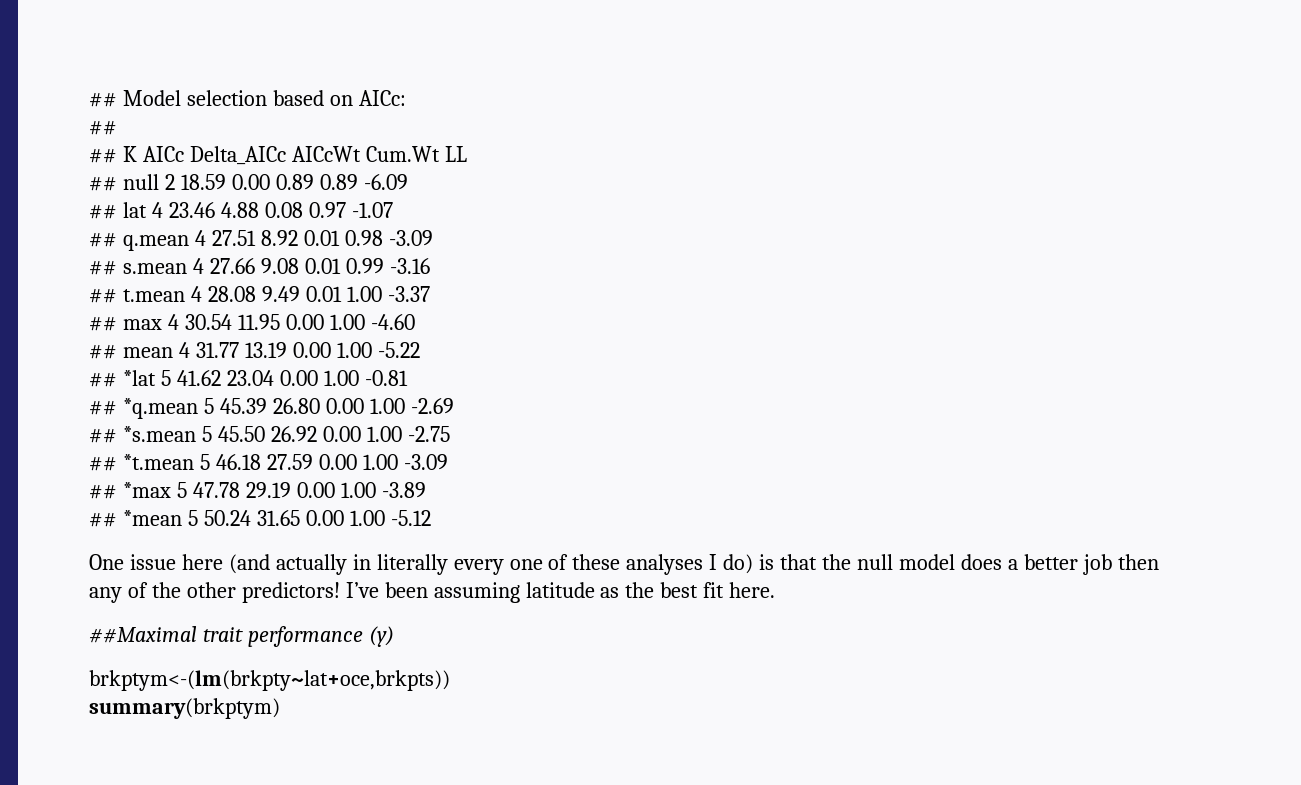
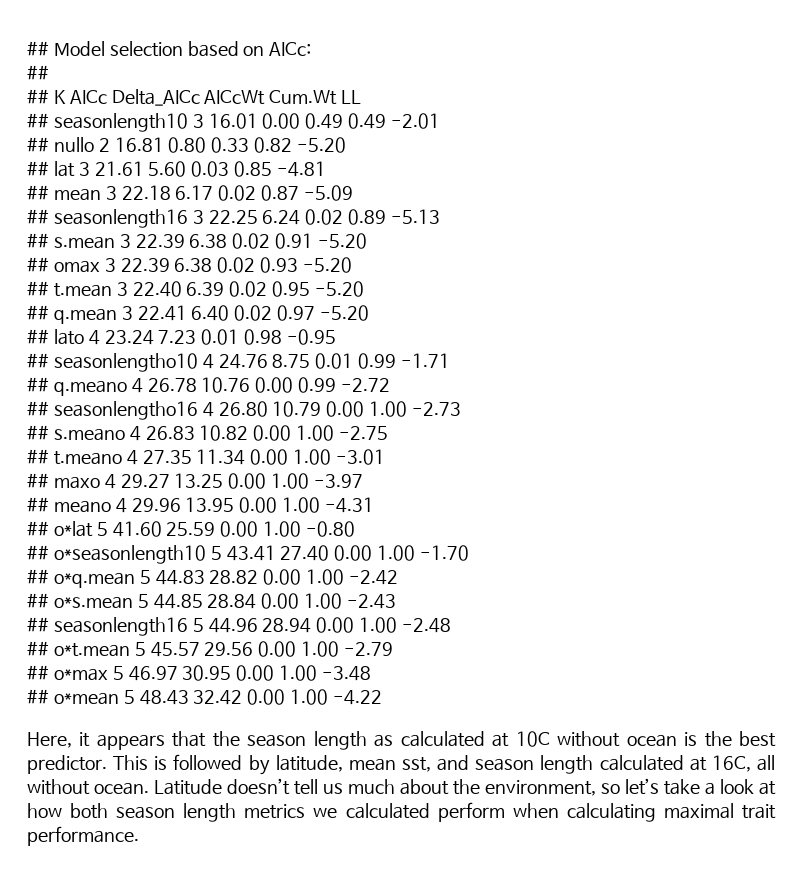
- ## null 2 18.59 0.00 0.89 0.89 -6.09
- ## lat 4 23.46 4.88 0.08 0.97 -1.07
- ## q.mean 4 27.51 8.92 0.01 0.98 -3.09
- ## s.mean 4 27.66 9.08 0.01 0.99 -3.16
- ## t.mean 4 28.08 9.49 0.01 1.00 -3.37
- ## max 4 30.54 11.95 0.00 1.00 -4.60
- ## mean 4 31.77 13.19 0.00 1.00 -5.22
- ## *lat 5 41.62 23.04 0.00 1.00 -0.81
- ## *q.mean 5 45.39 26.80 0.00 1.00 -2.69
- ## *s.mean 5 45.50 26.92 0.00 1.00 -2.75
+ ## seasonlength10 3 16.01 0.00 0.49 0.49 -2.01
+ ## nullo 2 16.81 0.80 0.33 0.82 -5.20
+ ## lat 3 21.61 5.60 0.03 0.85 -4.81
+ ## mean 3 22.18 6.17 0.02 0.87 -5.09
+ ## seasonlength16 3 22.25 6.24 0.02 0.89 -5.13
+ ## s.mean 3 22.39 6.38 0.02 0.91 -5.20
+ ## omax 3 22.39 6.38 0.02 0.93 -5.20
+ ## t.mean 3 22.40 6.39 0.02 0.95 -5.20
+ ## q.mean 3 22.41 6.40 0.02 0.97 -5.20
+ ## lato 4 23.24 7.23 0.01 0.98 -0.95
+ ## seasonlengtho10 4 24.76 8.75 0.01 0.99 -1.71
+ ## q.meano 4 26.78 10.76 0.00 0.99 -2.72
+ ## seasonlengtho16 4 26.80 10.79 0.00 1.00 -2.73
+ ## s.meano 4 26.83 10.82 0.00 1.00 -2.75
- ## *t.mean 5 46.18 27.59 0.00 1.00 -3.09
- ## *max 5 47.78 29.19 0.00 1.00 -3.89
- ## *mean 5 50.24 31.65 0.00 1.00 -5.12
- One issue here (and actually in literally every one of these analyses I do) is that the null model does a better job then any of the other predictors! I’ve been assuming latitude as the best fit here.
- ##Maximal trait performance (y)
- brkptym<-(lm(brkpty~lat+oce,brkpts))
- summary(brkptym)
+ ## t.meano 4 27.35 11.34 0.00 1.00 -3.01
+ ## maxo 4 29.27 13.25 0.00 1.00 -3.97
+ ## meano 4 29.96 13.95 0.00 1.00 -4.31
+ ## o*lat 5 41.60 25.59 0.00 1.00 -0.80
+ ## o*seasonlength10 5 43.41 27.40 0.00 1.00 -1.70
+ ## o*q.mean 5 44.83 28.82 0.00 1.00 -2.42
+ ## o*s.mean 5 44.85 28.84 0.00 1.00 -2.43
+ ## seasonlength16 5 44.96 28.94 0.00 1.00 -2.48
+ ## o*t.mean 5 45.57 29.56 0.00 1.00 -2.79
+ ## o*max 5 46.97 30.95 0.00 1.00 -3.48
+ ## o*mean 5 48.43 32.42 0.00 1.00 -4.22
+ Here, it appears that the season length as calculated at 10C without ocean is the best predictor. This is followed by latitude, mean sst, and season length calculated at 16C, all without ocean. Latitude doesn’t tell us much about the environment, so let’s take a look at how both season length metrics we calculated perform when calculating maximal trait performance.

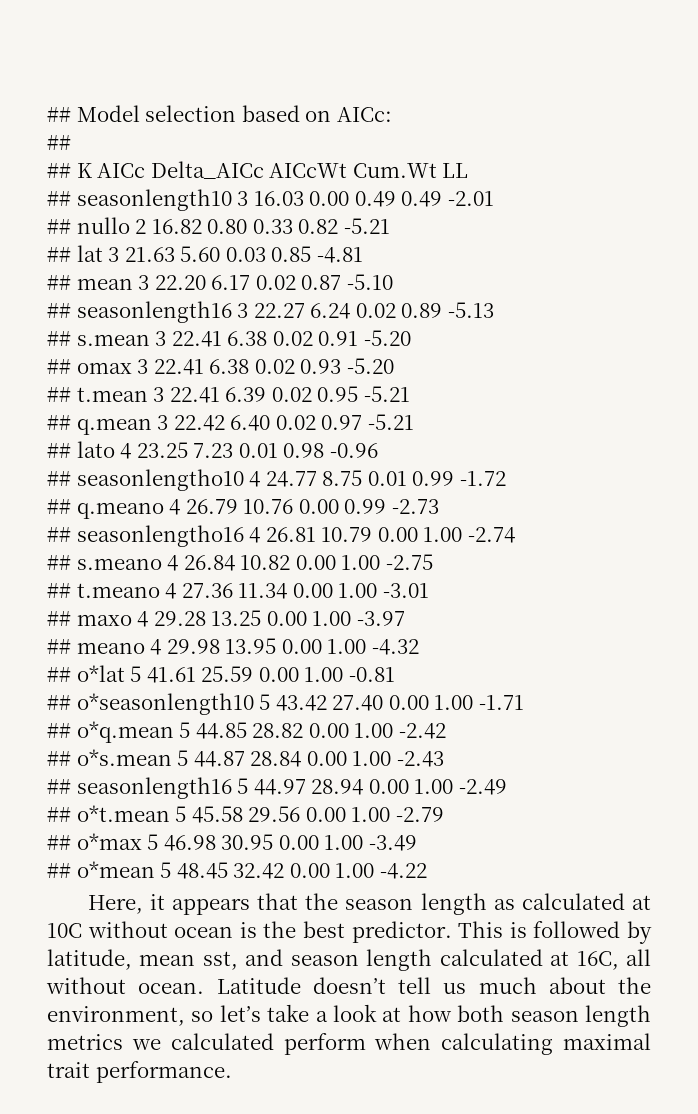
- ## seasonlength10 3 16.01 0.00 0.49 0.49 -2.01
+ ## seasonlength10 3 16.03 0.00 0.49 0.49 -2.01
- ## nullo 2 16.81 0.80 0.33 0.82 -5.20
+ ## nullo 2 16.82 0.80 0.33 0.82 -5.21
- ## lat 3 21.61 5.60 0.03 0.85 -4.81
+ ## lat 3 21.63 5.60 0.03 0.85 -4.81
- ## mean 3 22.18 6.17 0.02 0.87 -5.09
+ ## mean 3 22.20 6.17 0.02 0.87 -5.10
- ## seasonlength16 3 22.25 6.24 0.02 0.89 -5.13
+ ## seasonlength16 3 22.27 6.24 0.02 0.89 -5.13
- ## s.mean 3 22.39 6.38 0.02 0.91 -5.20
+ ## s.mean 3 22.41 6.38 0.02 0.91 -5.20
- ## omax 3 22.39 6.38 0.02 0.93 -5.20
+ ## omax 3 22.41 6.38 0.02 0.93 -5.20
- ## t.mean 3 22.40 6.39 0.02 0.95 -5.20
+ ## t.mean 3 22.41 6.39 0.02 0.95 -5.21
- ## q.mean 3 22.41 6.40 0.02 0.97 -5.20
+ ## q.mean 3 22.42 6.40 0.02 0.97 -5.21
- ## lato 4 23.24 7.23 0.01 0.98 -0.95
+ ## lato 4 23.25 7.23 0.01 0.98 -0.96
- ## seasonlengtho10 4 24.76 8.75 0.01 0.99 -1.71
+ ## seasonlengtho10 4 24.77 8.75 0.01 0.99 -1.72
- ## q.meano 4 26.78 10.76 0.00 0.99 -2.72
+ ## q.meano 4 26.79 10.76 0.00 0.99 -2.73
- ## seasonlengtho16 4 26.80 10.79 0.00 1.00 -2.73
+ ## seasonlengtho16 4 26.81 10.79 0.00 1.00 -2.74
- ## s.meano 4 26.83 10.82 0.00 1.00 -2.75
+ ## s.meano 4 26.84 10.82 0.00 1.00 -2.75
- ## t.meano 4 27.35 11.34 0.00 1.00 -3.01
+ ## t.meano 4 27.36 11.34 0.00 1.00 -3.01
- ## maxo 4 29.27 13.25 0.00 1.00 -3.97
+ ## maxo 4 29.28 13.25 0.00 1.00 -3.97
- ## meano 4 29.96 13.95 0.00 1.00 -4.31
+ ## meano 4 29.98 13.95 0.00 1.00 -4.32
- ## o*lat 5 41.60 25.59 0.00 1.00 -0.80
+ ## o*lat 5 41.61 25.59 0.00 1.00 -0.81
- ## o*seasonlength10 5 43.41 27.40 0.00 1.00 -1.70
+ ## o*seasonlength10 5 43.42 27.40 0.00 1.00 -1.71
- ## o*q.mean 5 44.83 28.82 0.00 1.00 -2.42
+ ## o*q.mean 5 44.85 28.82 0.00 1.00 -2.42
- ## o*s.mean 5 44.85 28.84 0.00 1.00 -2.43
+ ## o*s.mean 5 44.87 28.84 0.00 1.00 -2.43
- ## seasonlength16 5 44.96 28.94 0.00 1.00 -2.48
+ ## seasonlength16 5 44.97 28.94 0.00 1.00 -2.49
- ## o*t.mean 5 45.57 29.56 0.00 1.00 -2.79
+ ## o*t.mean 5 45.58 29.56 0.00 1.00 -2.79
- ## o*max 5 46.97 30.95 0.00 1.00 -3.48
+ ## o*max 5 46.98 30.95 0.00 1.00 -3.49
- ## o*mean 5 48.43 32.42 0.00 1.00 -4.22
+ ## o*mean 5 48.45 32.42 0.00 1.00 -4.22

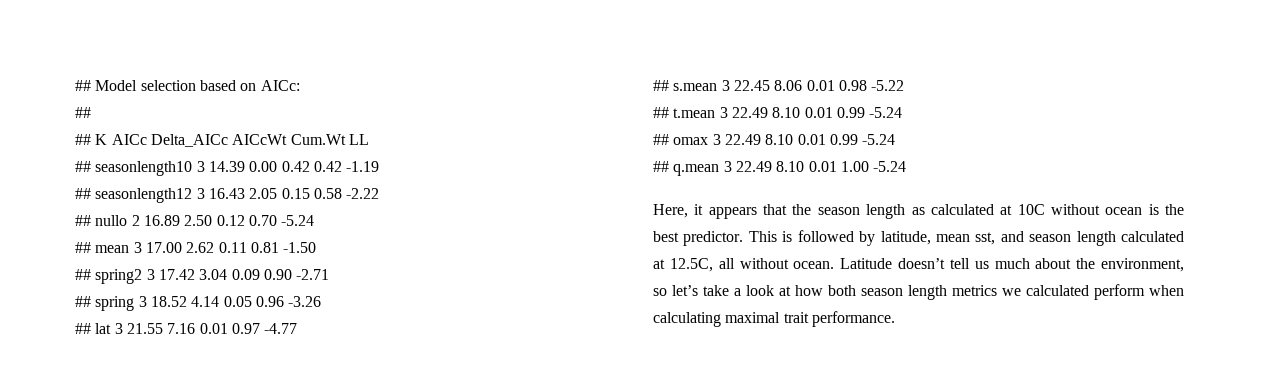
- ## seasonlength10 3 16.03 0.00 0.49 0.49 -2.01
- ## nullo 2 16.82 0.80 0.33 0.82 -5.21
- ## lat 3 21.63 5.60 0.03 0.85 -4.81
- ## mean 3 22.20 6.17 0.02 0.87 -5.10
- ## seasonlength16 3 22.27 6.24 0.02 0.89 -5.13
- ## s.mean 3 22.41 6.38 0.02 0.91 -5.20
- ## omax 3 22.41 6.38 0.02 0.93 -5.20
- ## t.mean 3 22.41 6.39 0.02 0.95 -5.21
- ## q.mean 3 22.42 6.40 0.02 0.97 -5.21
- ## lato 4 23.25 7.23 0.01 0.98 -0.96
- ## seasonlengtho10 4 24.77 8.75 0.01 0.99 -1.72
- ## q.meano 4 26.79 10.76 0.00 0.99 -2.73
- ## seasonlengtho16 4 26.81 10.79 0.00 1.00 -2.74
- ## s.meano 4 26.84 10.82 0.00 1.00 -2.75
- ## t.meano 4 27.36 11.34 0.00 1.00 -3.01
- ## maxo 4 29.28 13.25 0.00 1.00 -3.97
- ## meano 4 29.98 13.95 0.00 1.00 -4.32
- ## o*lat 5 41.61 25.59 0.00 1.00 -0.81
- ## o*seasonlength10 5 43.42 27.40 0.00 1.00 -1.71
- ## o*q.mean 5 44.85 28.82 0.00 1.00 -2.42
- ## o*s.mean 5 44.87 28.84 0.00 1.00 -2.43
- ## seasonlength16 5 44.97 28.94 0.00 1.00 -2.49
- ## o*t.mean 5 45.58 29.56 0.00 1.00 -2.79
- ## o*max 5 46.98 30.95 0.00 1.00 -3.49
- ## o*mean 5 48.45 32.42 0.00 1.00 -4.22
+ ## seasonlength10 3 14.39 0.00 0.42 0.42 -1.19
+ ## seasonlength12 3 16.43 2.05 0.15 0.58 -2.22
+ ## nullo 2 16.89 2.50 0.12 0.70 -5.24
+ ## mean 3 17.00 2.62 0.11 0.81 -1.50
+ ## spring2 3 17.42 3.04 0.09 0.90 -2.71
+ ## spring 3 18.52 4.14 0.05 0.96 -3.26
+ ## lat 3 21.55 7.16 0.01 0.97 -4.77
+ ## s.mean 3 22.45 8.06 0.01 0.98 -5.22
+ ## t.mean 3 22.49 8.10 0.01 0.99 -5.24
+ ## omax 3 22.49 8.10 0.01 0.99 -5.24
+ ## q.mean 3 22.49 8.10 0.01 1.00 -5.24
- This is followed by latitude, mean sst, and season length calculated at 16C, all without ocean.
+ This is followed by latitude, mean sst, and season length calculated at 12.5C, all without ocean.

